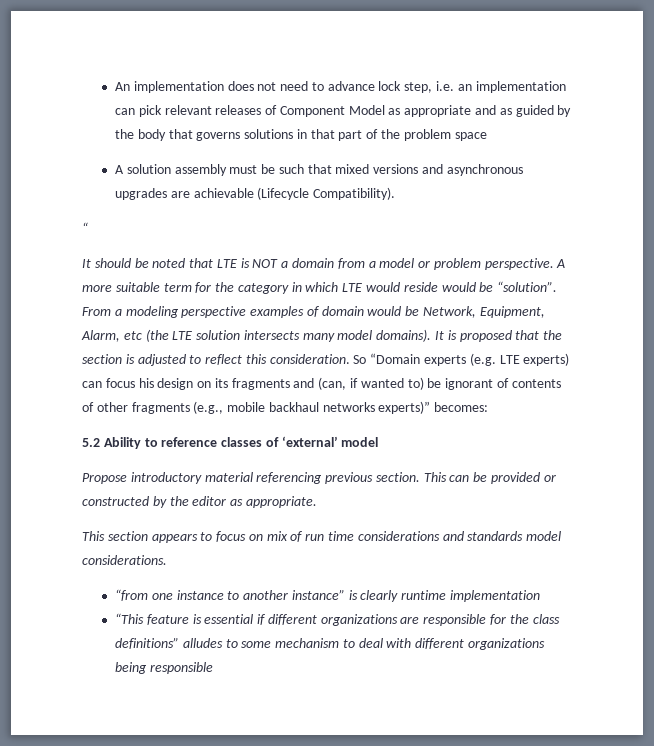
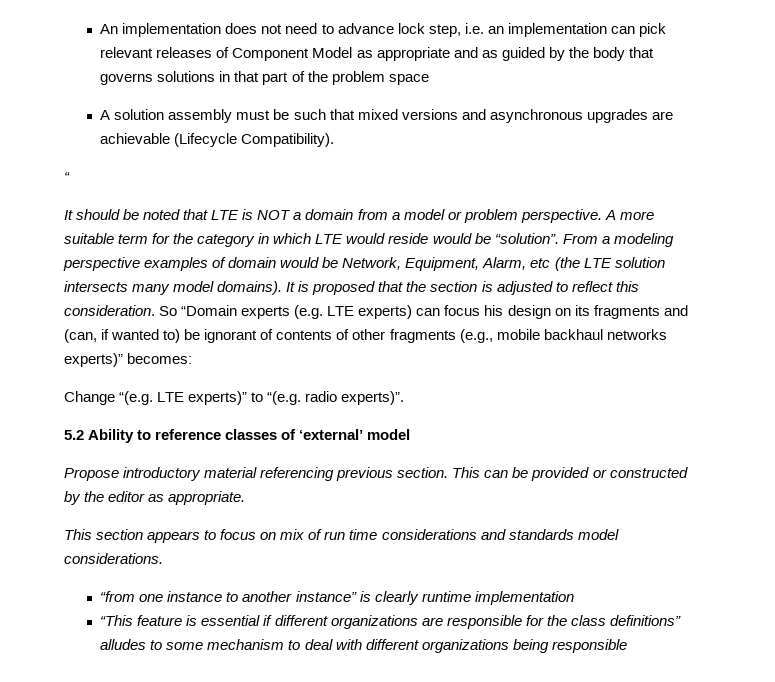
+ Change “(e.g. LTE experts)” to “(e.g. radio experts)”.

